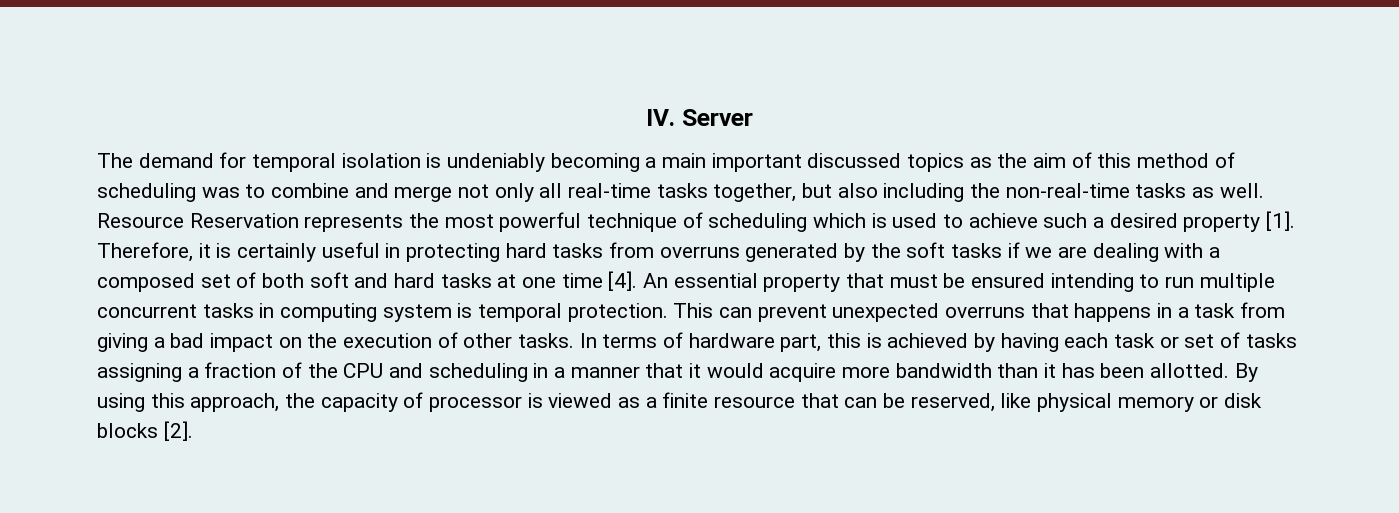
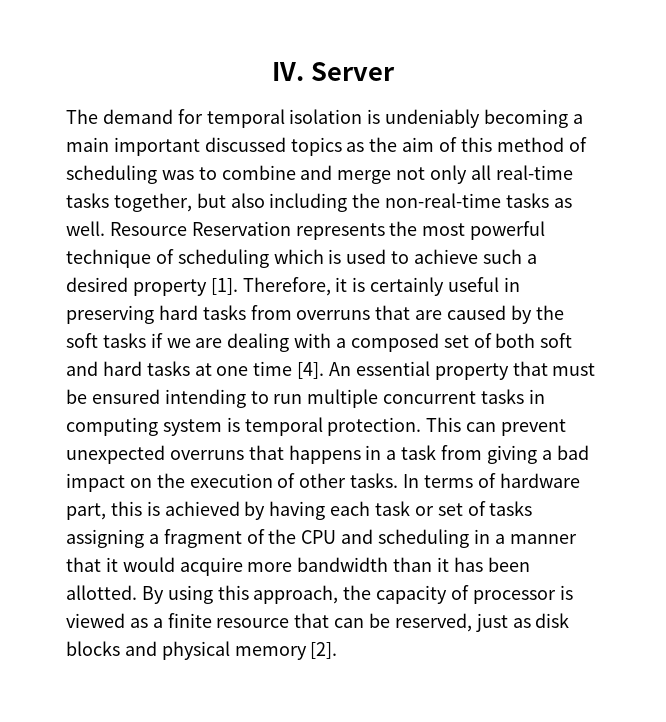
- Therefore, it is certainly useful in protecting hard tasks from overruns generated by the soft tasks if we are dealing with a composed set of both soft and hard tasks at one time [4].
+ Therefore, it is certainly useful in preserving hard tasks from overruns that are caused by the soft tasks if we are dealing with a composed set of both soft and hard tasks at one time [4].
- In terms of hardware part, this is achieved by having each task or set of tasks assigning a fraction of the CPU and scheduling in a manner that it would acquire more bandwidth than it has been allotted.
+ In terms of hardware part, this is achieved by having each task or set of tasks assigning a fragment of the CPU and scheduling in a manner that it would acquire more bandwidth than it has been allotted.
- By using this approach, the capacity of processor is viewed as a finite resource that can be reserved, like physical memory or disk blocks [2].
+ By using this approach, the capacity of processor is viewed as a finite resource that can be reserved, just as disk blocks and physical memory [2].

